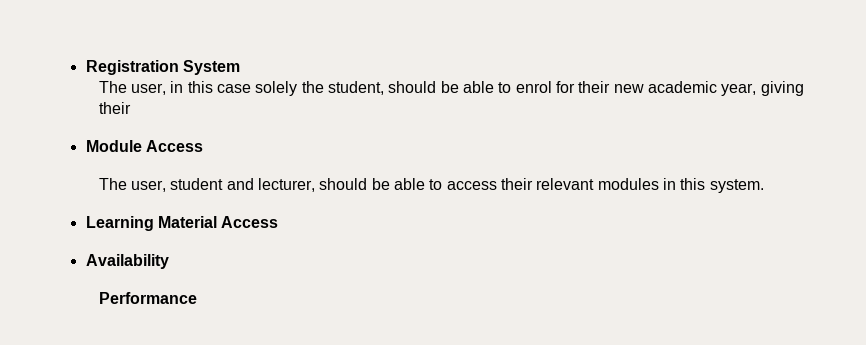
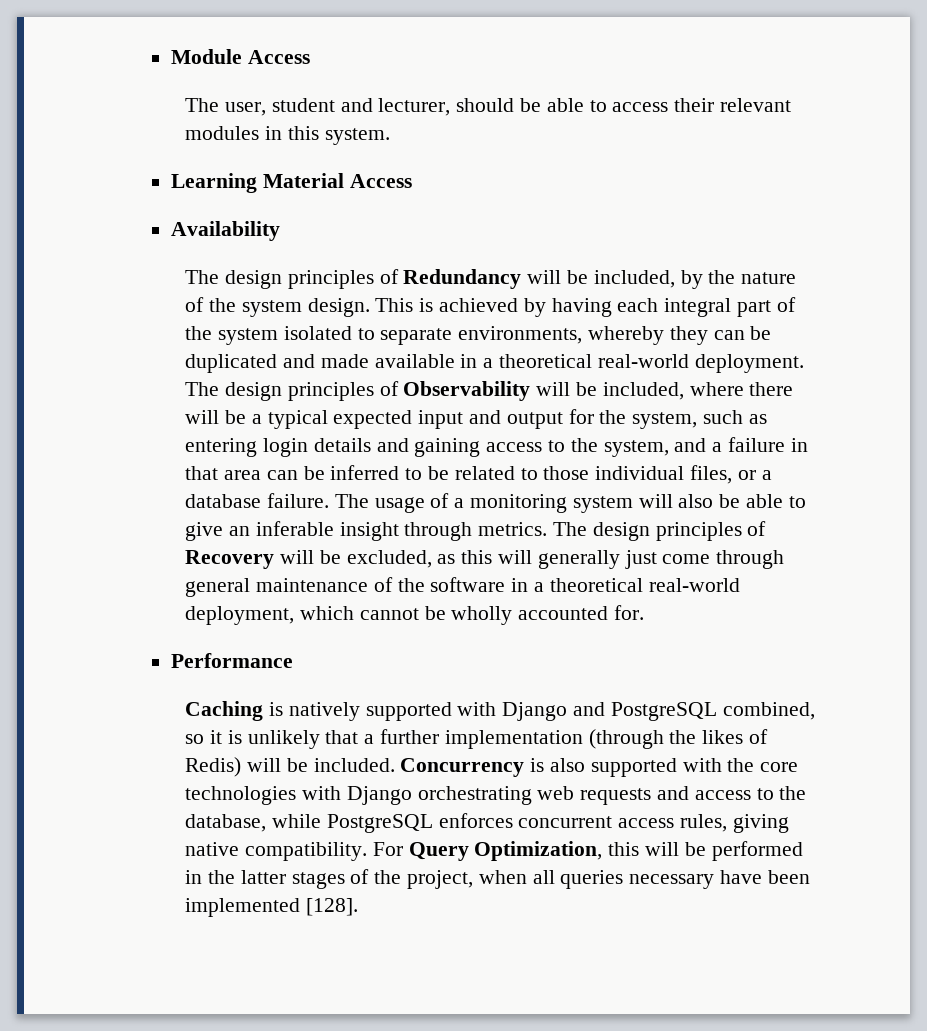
- Registration System
- The user, in this case solely the student, should be able to enrol for their new academic year, giving their
+ The design principles of Redundancy will be included, by the nature of the system design. This is achieved by having each integral part of the system isolated to separate environments, whereby they can be duplicated and made available in a theoretical real-world deployment. The design principles of Observability will be included, where there will be a typical expected input and output for the system, such as entering login details and gaining access to the system, and a failure in that area can be inferred to be related to those individual files, or a database failure. The usage of a monitoring system will also be able to give an inferable insight through metrics. The design principles of Recovery will be excluded, as this will generally just come through general maintenance of the software in a theoretical real-world deployment, which cannot be wholly accounted for.
  Performance
+ Caching is natively supported with Django and PostgreSQL combined, so it is unlikely that a further implementation (through the likes of Redis) will be included. Concurrency is also supported with the core technologies with Django orchestrating web requests and access to the database, while PostgreSQL enforces concurrent access rules, giving native compatibility. For Query Optimization, this will be performed in the latter stages of the project, when all queries necessary have been implemented [128].

